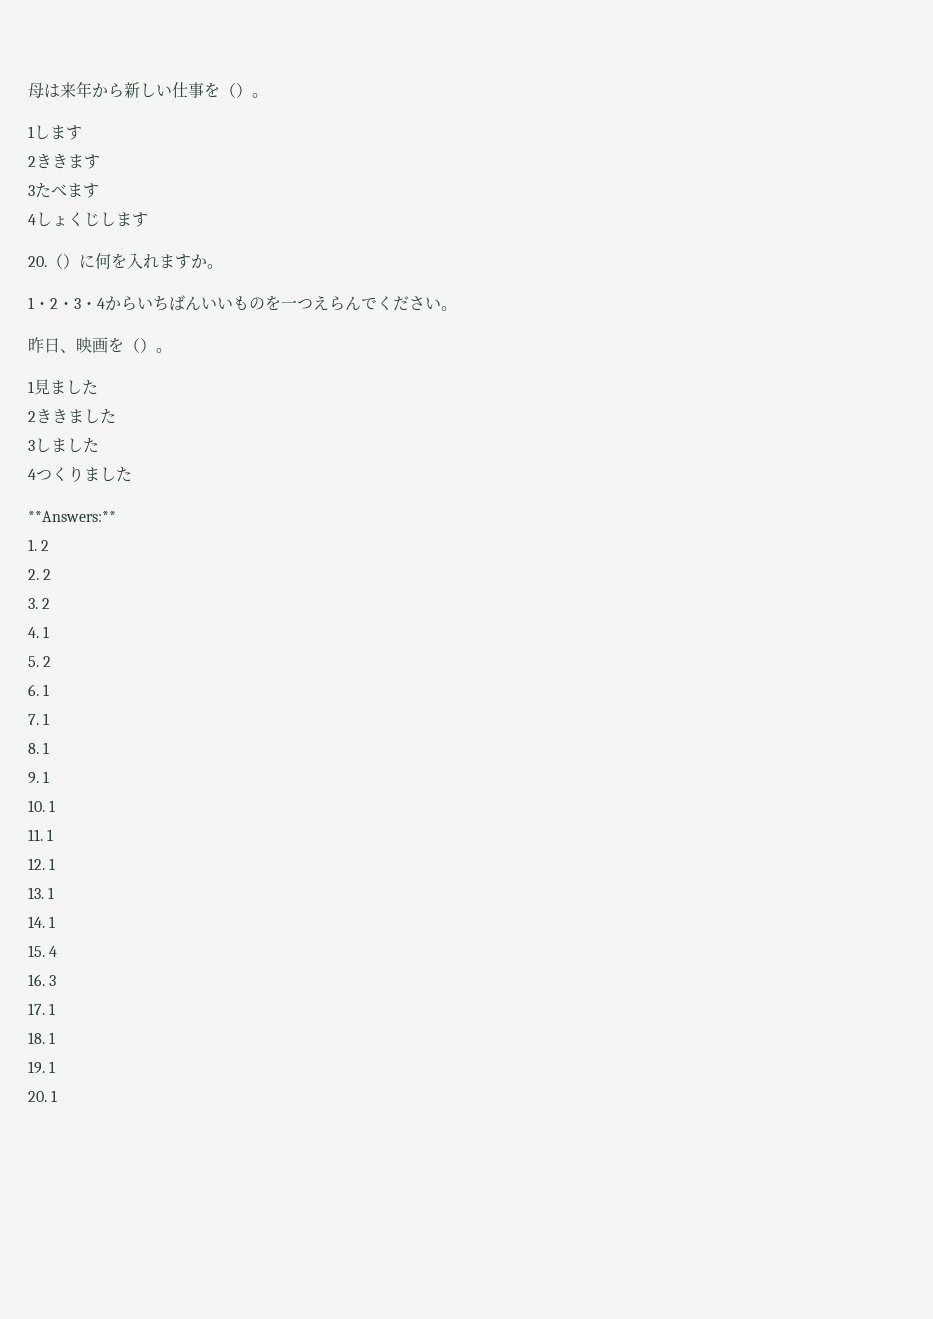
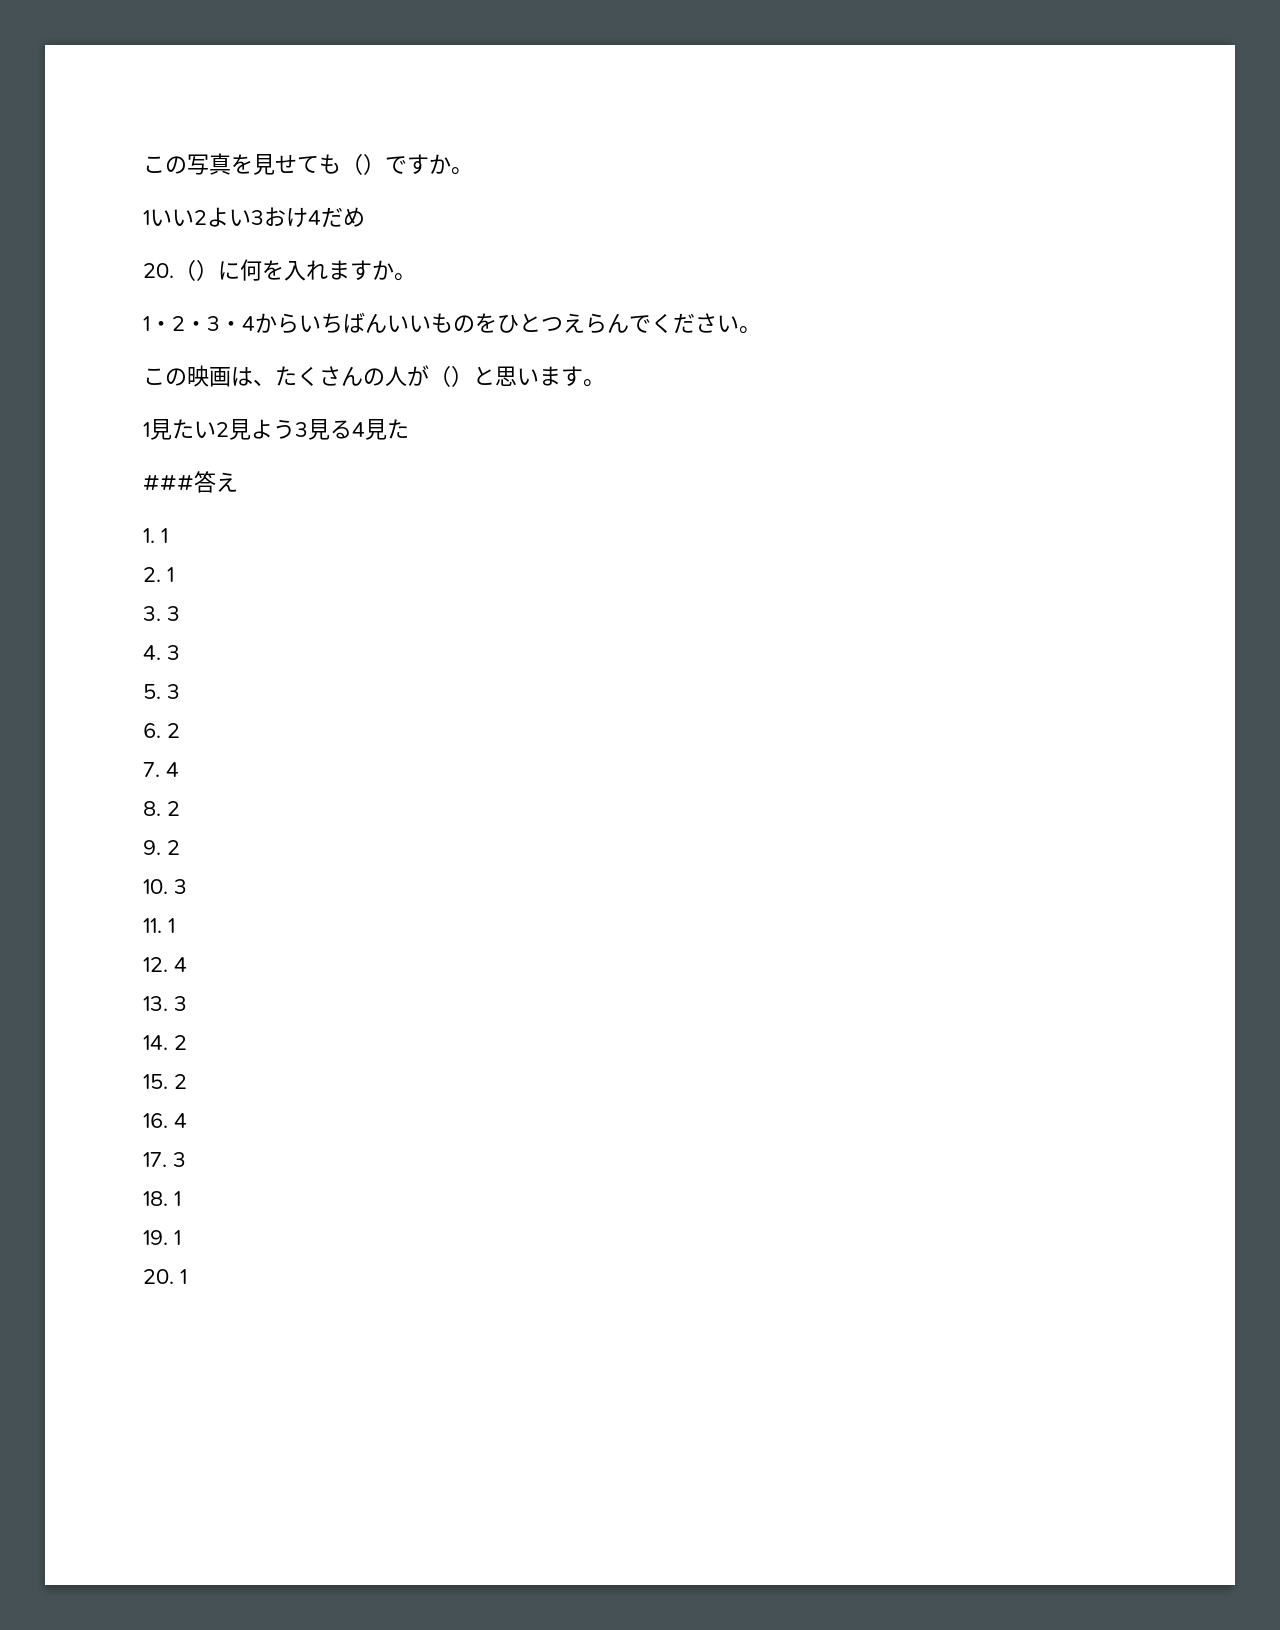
- 母は来年から新しい仕事を（）。
- 1します
- 2ききます
- 3たべます
- 4しょくじします
+ この写真を見せても（）ですか。
+ 1いい2よい3おけ4だめ
- 1・2・3・4からいちばんいいものを一つえらんでください。
+ 1・2・3・4からいちばんいいものをひとつえらんでください。
- 昨日、映画を（）。
- 1見ました
- 2ききました
- 3しました
- 4つくりました
- **Answers:**
- 1. 2
- 2. 2
- 3. 2
- 4. 1
- 5. 2
- 6. 1
- 7. 1
- 8. 1
- 9. 1
+ この映画は、たくさんの人が（）と思います。
+ 1見たい2見よう3見る4見た
+ ###答え
+ 1. 1
+ 2. 1
+ 3. 3
+ 4. 3
+ 5. 3
+ 6. 2
+ 7. 4
+ 8. 2
+ 9. 2
- 10. 1
+ 10. 3
- 12. 1
+ 12. 4
- 13. 1
+ 13. 3
- 14. 1
+ 14. 2
- 15. 4
- 16. 3
- 17. 1
+ 15. 2
+ 16. 4
+ 17. 3

